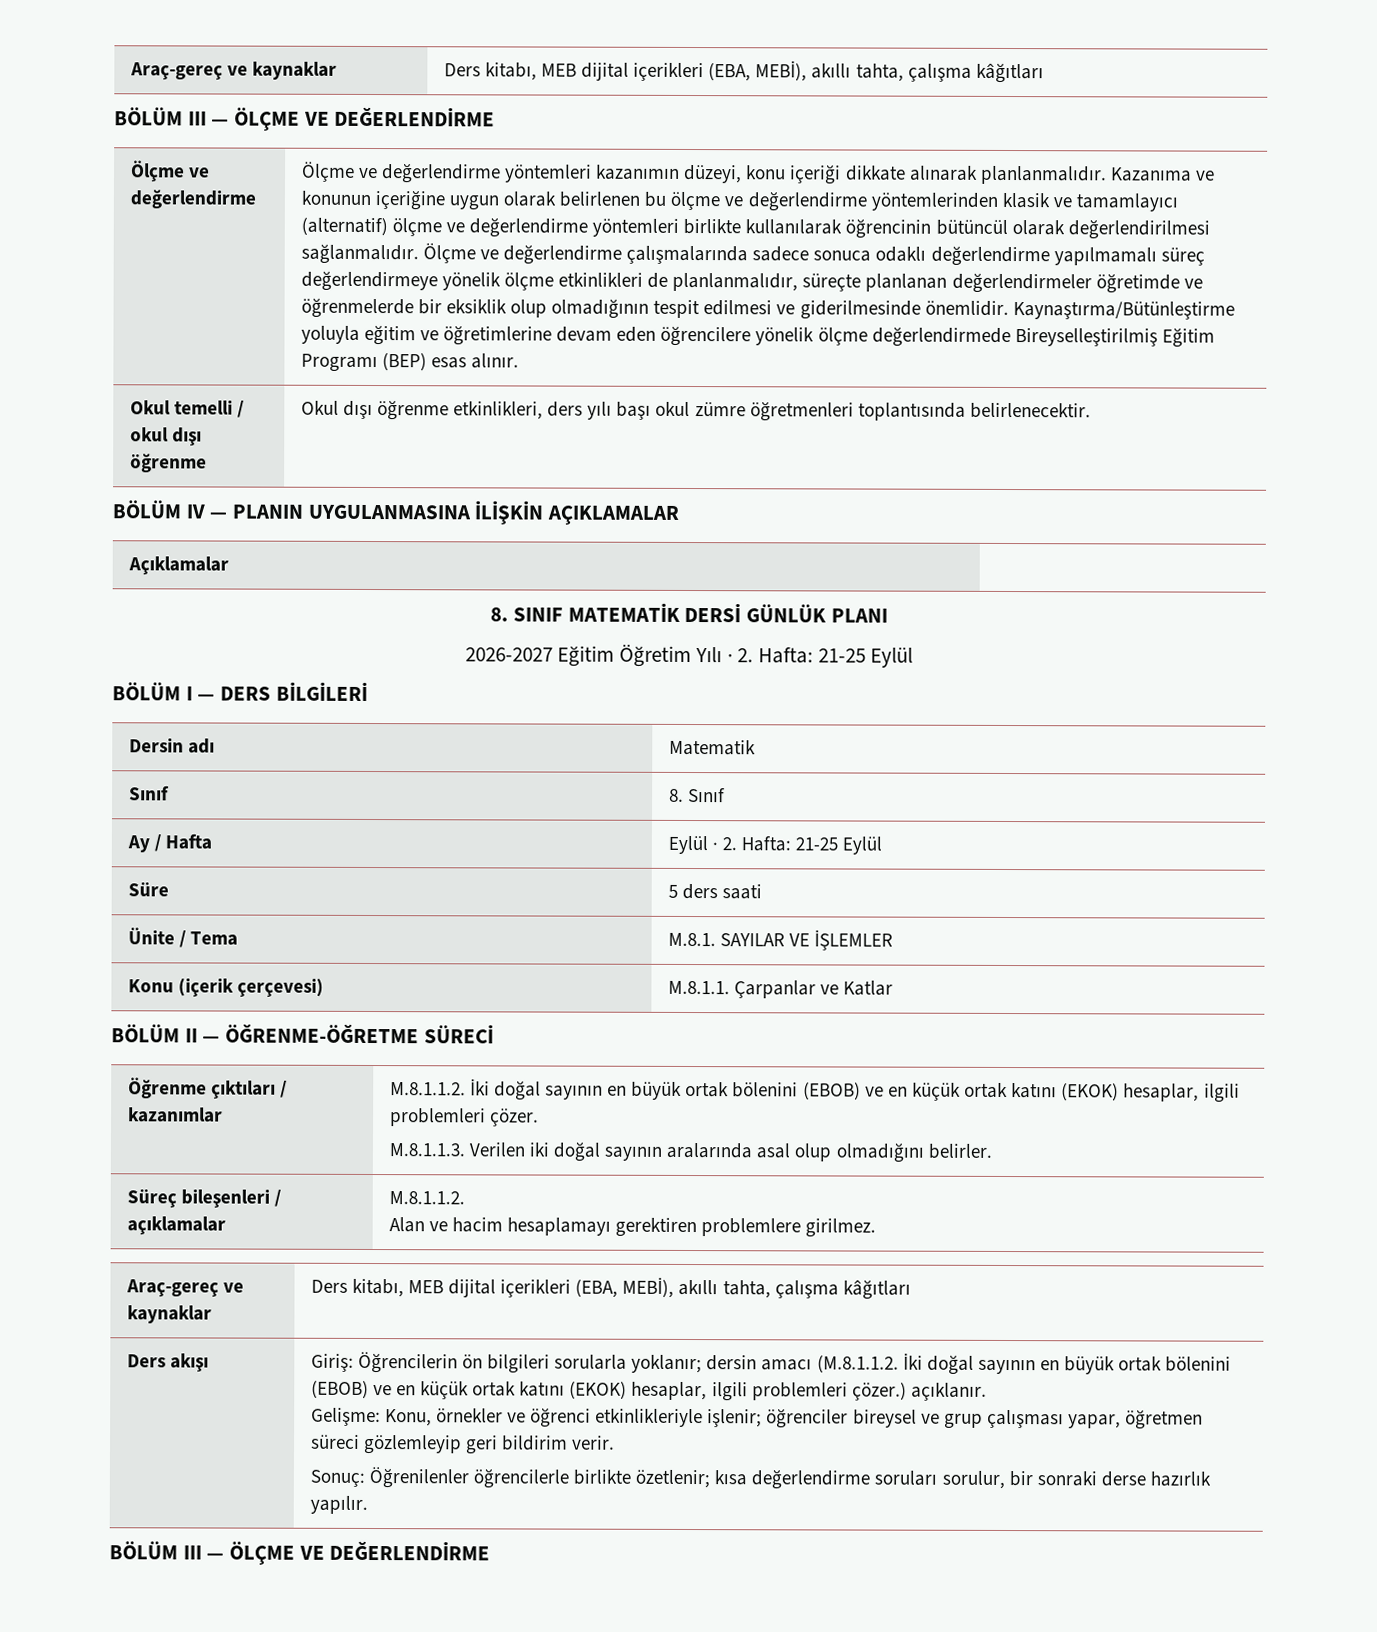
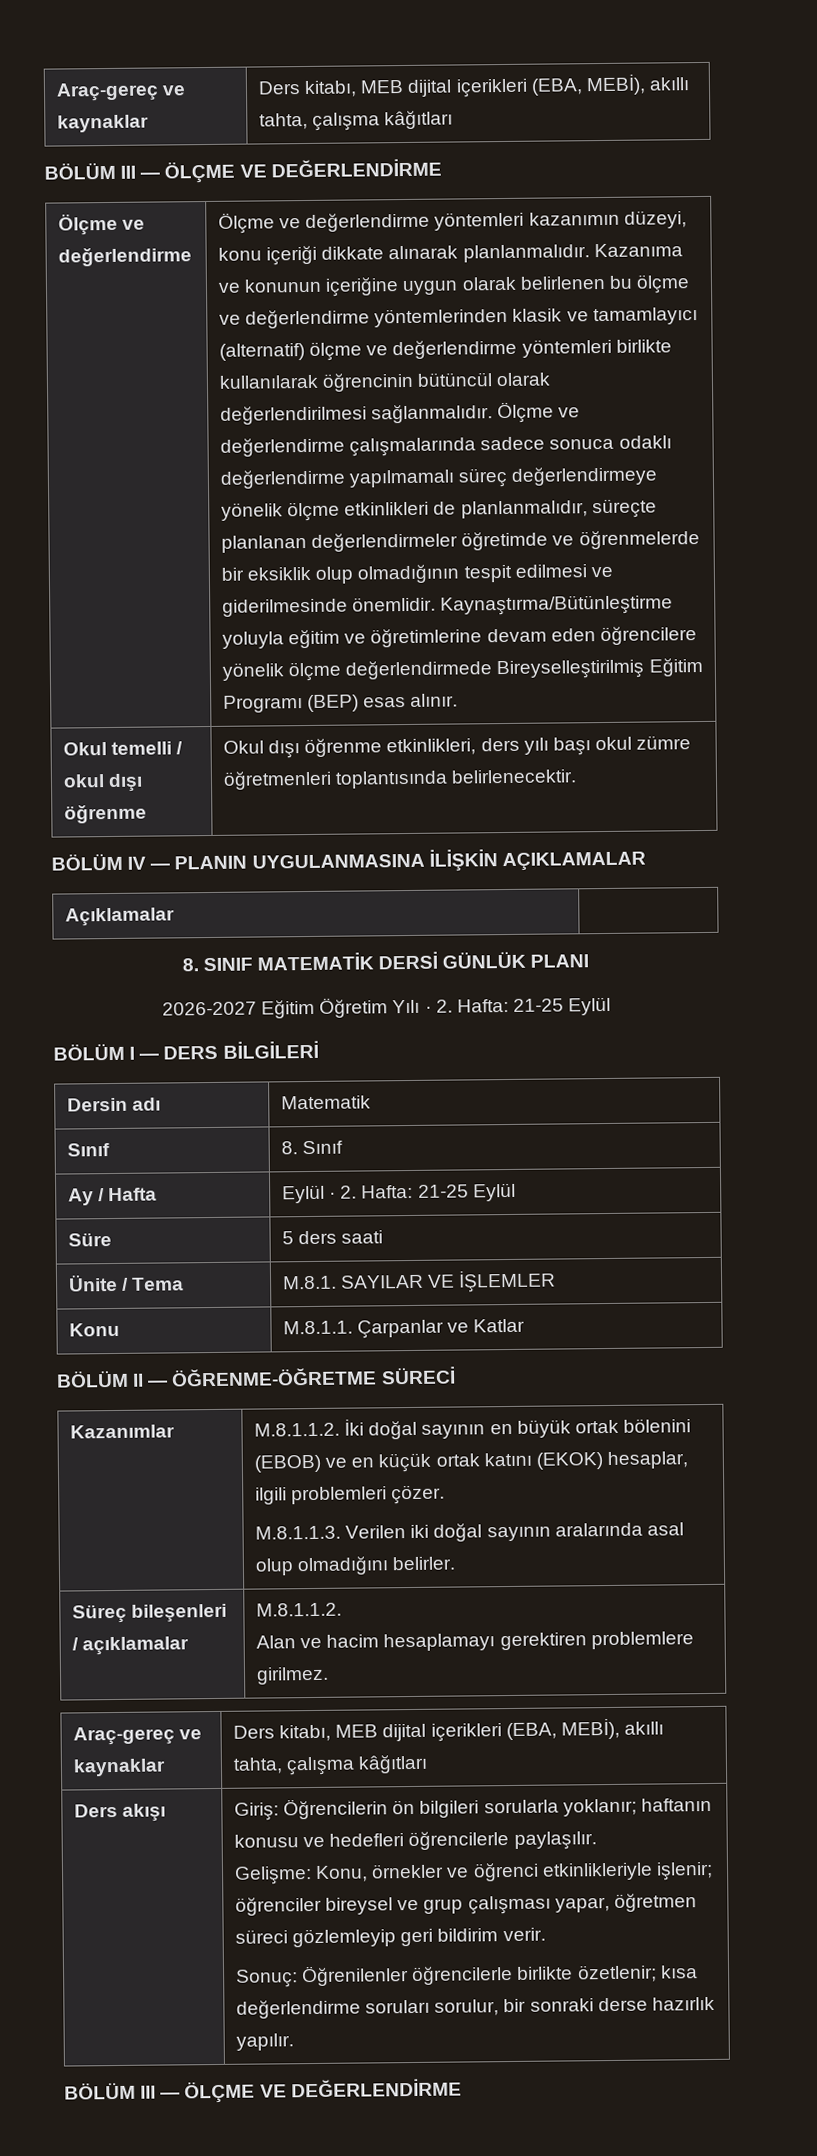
- Konu (içerik çerçevesi) | M.8.1.1. Çarpanlar ve Katlar
+ Konu | M.8.1.1. Çarpanlar ve Katlar
- Öğrenme çıktıları / kazanımlar | M.8.1.1.2. İki doğal sayının en büyük ortak bölenini (EBOB) ve en küçük ortak katını (EKOK) hesaplar, ilgili problemleri çözer.
+ Kazanımlar | M.8.1.1.2. İki doğal sayının en büyük ortak bölenini (EBOB) ve en küçük ortak katını (EKOK) hesaplar, ilgili problemleri çözer.
- Giriş: Öğrencilerin ön bilgileri sorularla yoklanır; dersin amacı (M.8.1.1.2. İki doğal sayının en büyük ortak bölenini (EBOB) ve en küçük ortak katını (EKOK) hesaplar, ilgili problemleri çözer.) açıklanır.
+ Giriş: Öğrencilerin ön bilgileri sorularla yoklanır; haftanın konusu ve hedefleri öğrencilerle paylaşılır.

